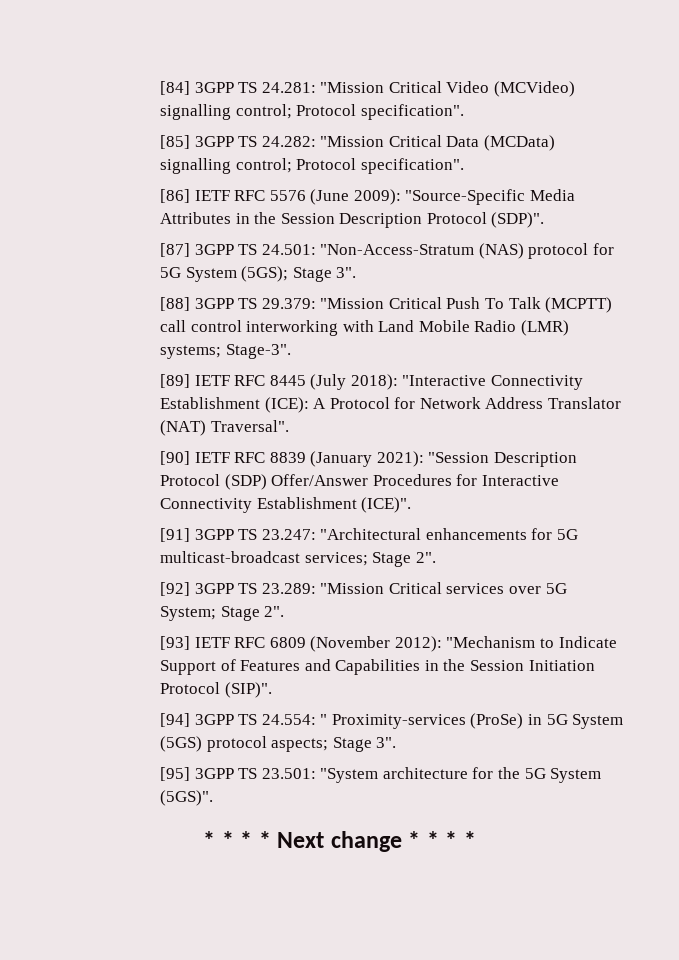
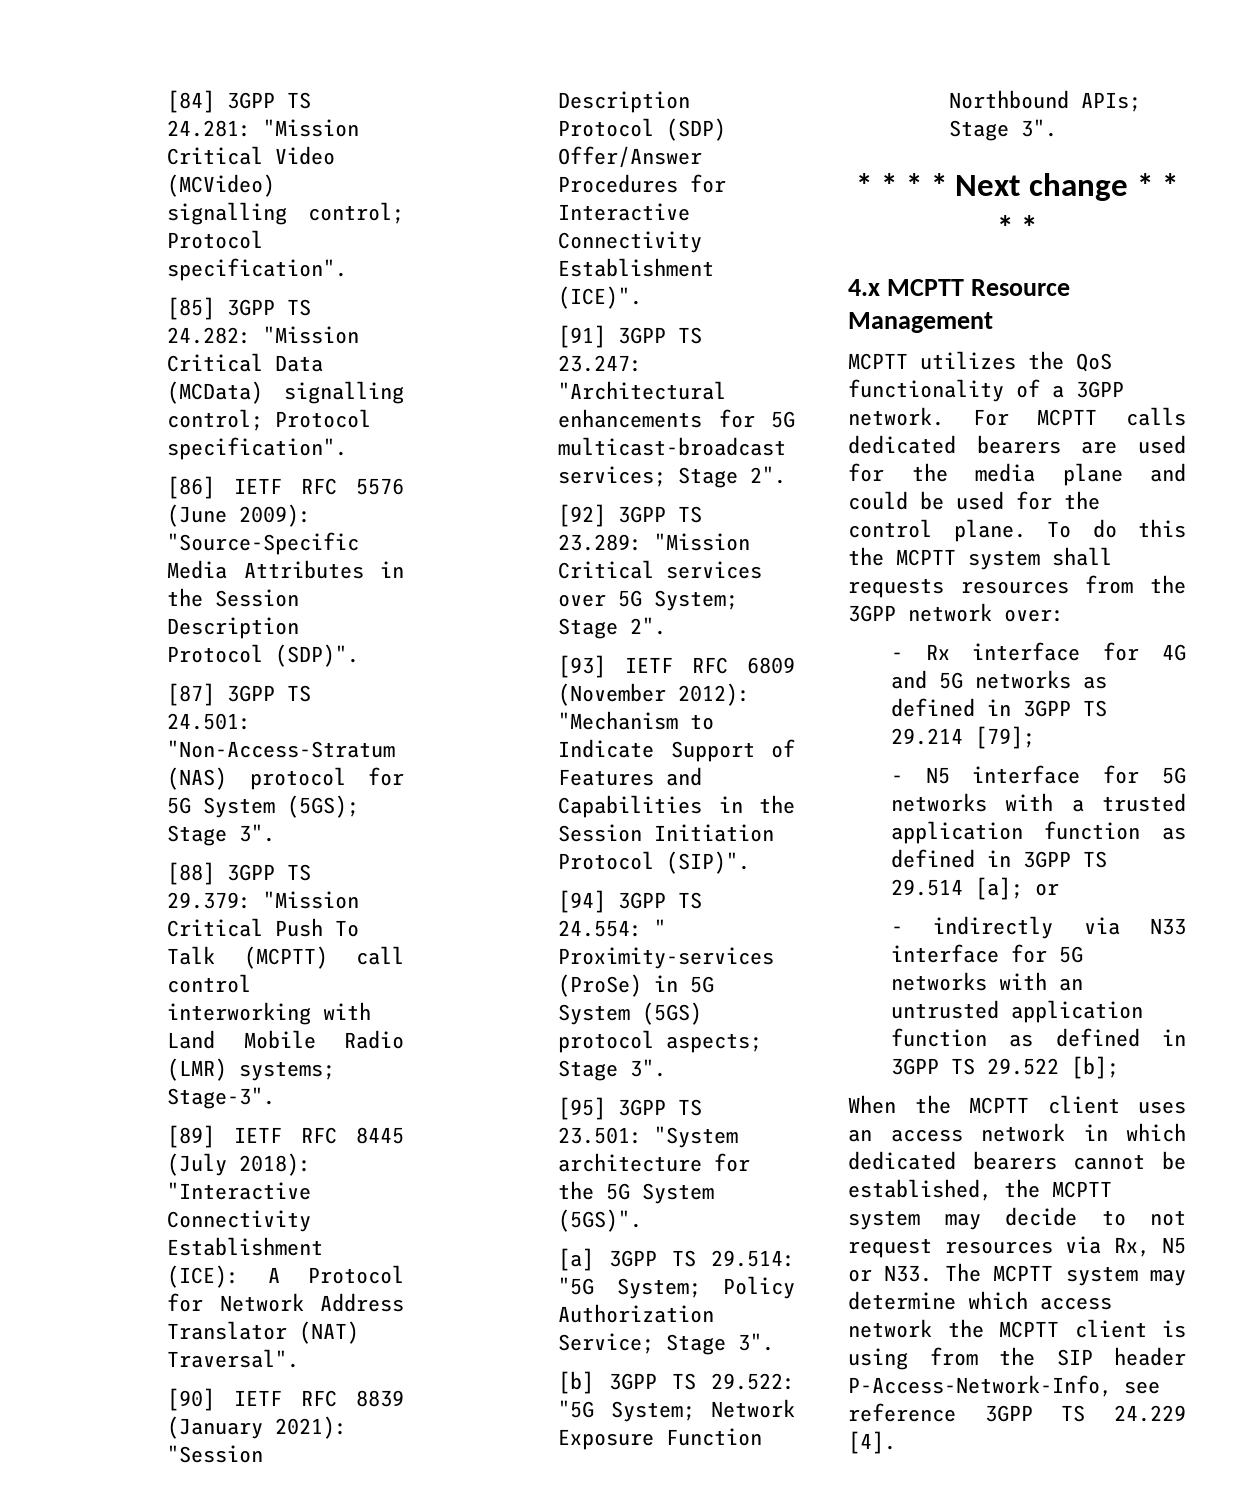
+ [a] 3GPP TS 29.514: "5G System; Policy Authorization Service; Stage 3".
+ [b] 3GPP TS 29.522: "5G System; Network Exposure Function Northbound APIs; Stage 3".
+ 4.x MCPTT Resource Management
+ MCPTT utilizes the QoS functionality of a 3GPP network. For MCPTT calls dedicated bearers are used for the media plane and could be used for the control plane. To do this the MCPTT system shall requests resources from the 3GPP network over:
+ - Rx interface for 4G and 5G networks as defined in 3GPP TS 29.214 [79];
+ - N5 interface for 5G networks with a trusted application function as defined in 3GPP TS 29.514 [a]; or
+ - indirectly via N33 interface for 5G networks with an untrusted application function as defined in 3GPP TS 29.522 [b];
+ When the MCPTT client uses an access network in which dedicated bearers cannot be established, the MCPTT system may decide to not request resources via Rx, N5 or N33. The MCPTT system may determine which access network the MCPTT client is using from the SIP header P-Access-Network-Info, see reference 3GPP TS 24.229 [4].

